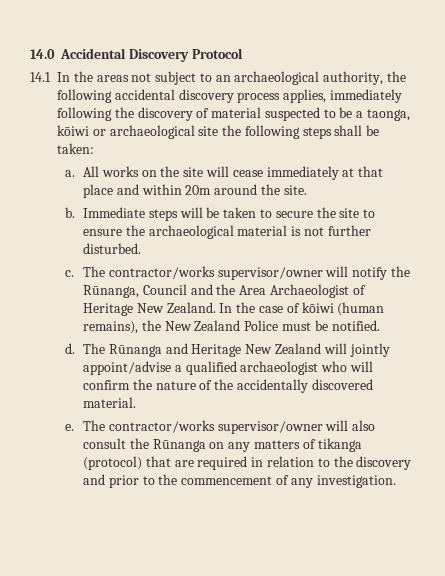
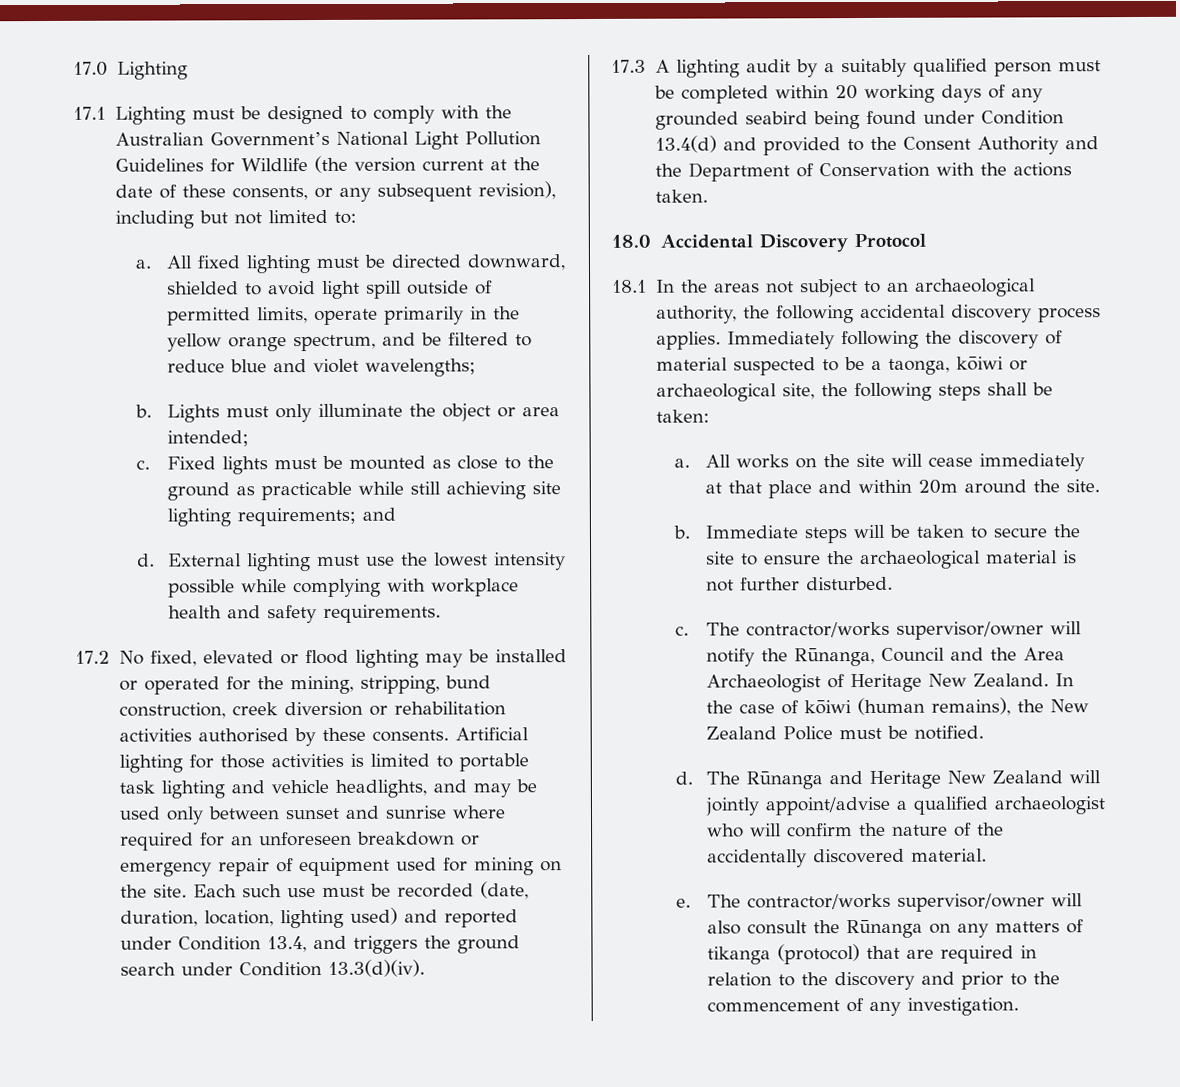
- 14.0 Accidental Discovery Protocol
+ 17.0 Lighting
+ 17.1 Lighting must be designed to comply with the Australian Government’s National Light Pollution Guidelines for Wildlife (the version current at the date of these consents, or any subsequent revision), including but not limited to:
+ a. All fixed lighting must be directed downward, shielded to avoid light spill outside of permitted limits, operate primarily in the yellow orange spectrum, and be filtered to reduce blue and violet wavelengths;
+ b. Lights must only illuminate the object or area intended;
+ c. Fixed lights must be mounted as close to the ground as practicable while still achieving site lighting requirements; and
+ d. External lighting must use the lowest intensity possible while complying with workplace health and safety requirements.
+ 17.2 No fixed, elevated or flood lighting may be installed or operated for the mining, stripping, bund construction, creek diversion or rehabilitation activities authorised by these consents. Artificial lighting for those activities is limited to portable task lighting and vehicle headlights, and may be used only between sunset and sunrise where required for an unforeseen breakdown or emergency repair of equipment used for mining on the site. Each such use must be recorded (date, duration, location, lighting used) and reported under Condition 13.4, and triggers the ground search under Condition 13.3(d)(iv).
+ 17.3 A lighting audit by a suitably qualified person must be completed within 20 working days of any grounded seabird being found under Condition 13.4(d) and provided to the Consent Authority and the Department of Conservation with the actions taken.
+ 18.0 Accidental Discovery Protocol
- 14.1 In the areas not subject to an archaeological authority, the following accidental discovery process applies, immediately following the discovery of material suspected to be a taonga, kōiwi or archaeological site the following steps shall be taken:
+ 18.1 In the areas not subject to an archaeological authority, the following accidental discovery process applies. Immediately following the discovery of material suspected to be a taonga, kōiwi or archaeological site, the following steps shall be taken:

